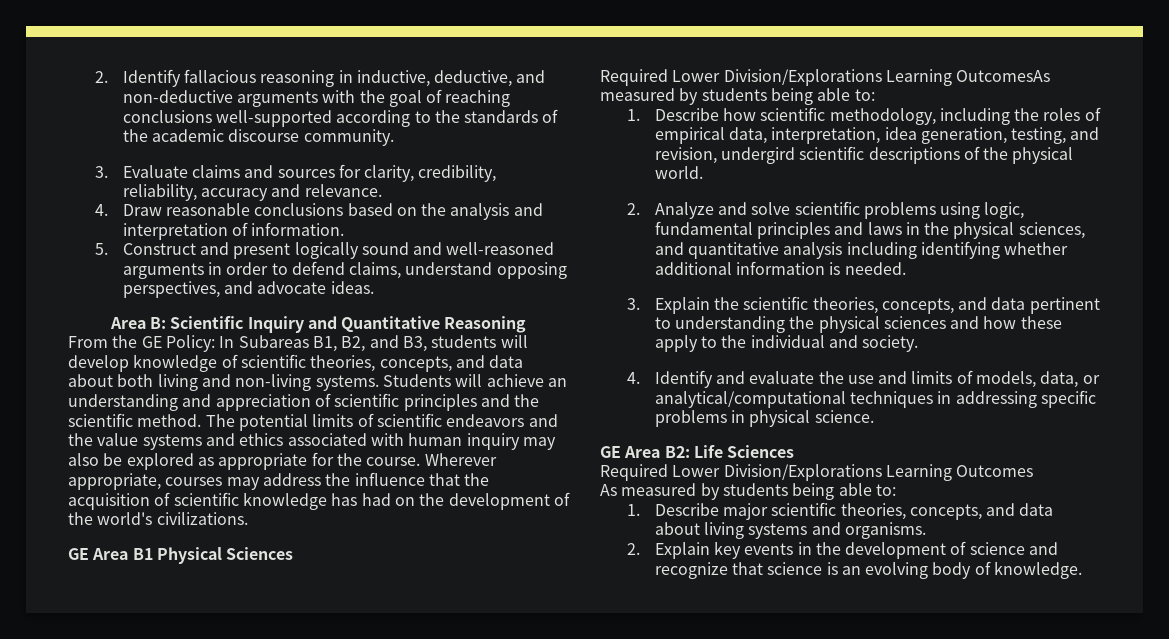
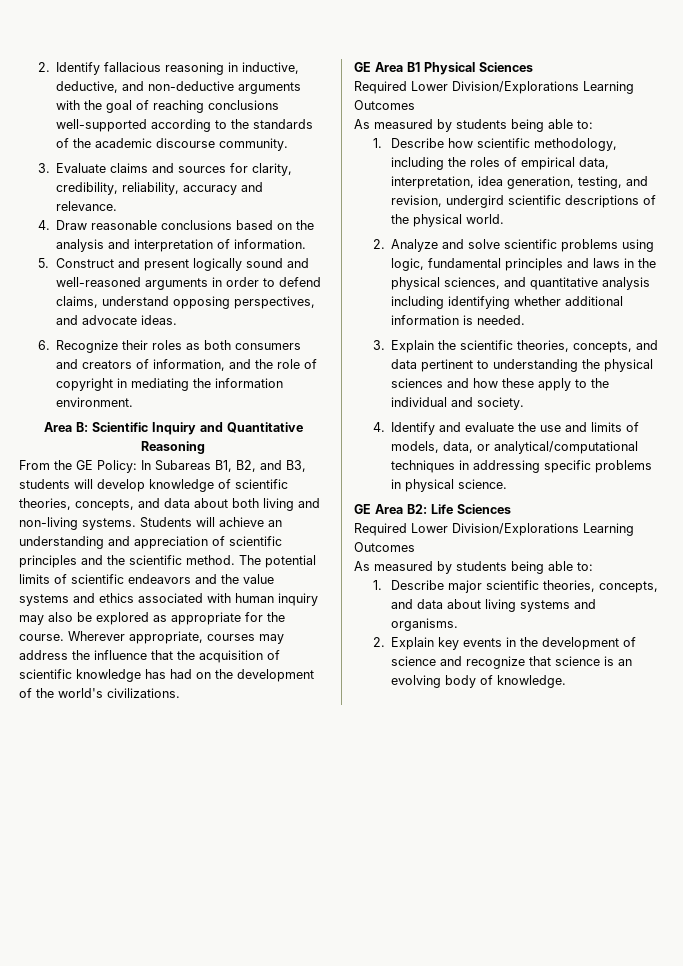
+ 6. Recognize their roles as both consumers and creators of information, and the role of copyright in mediating the information environment.
  GE Area B1 Physical Sciences
- Required Lower Division/Explorations Learning OutcomesAs measured by students being able to:
+ Required Lower Division/Explorations Learning Outcomes
+ As measured by students being able to:

